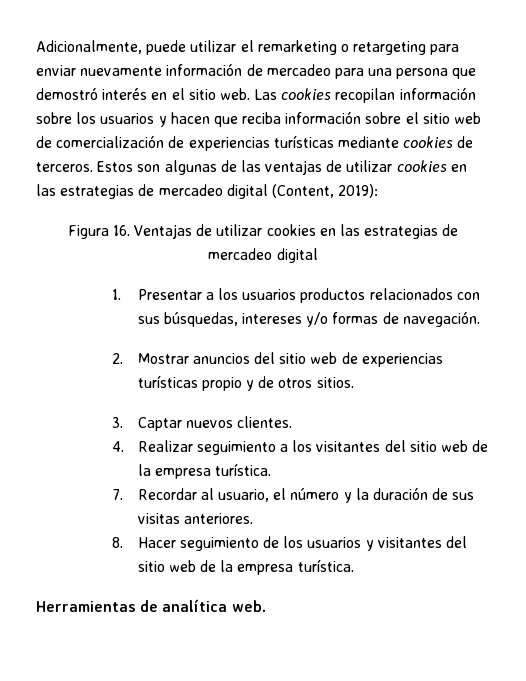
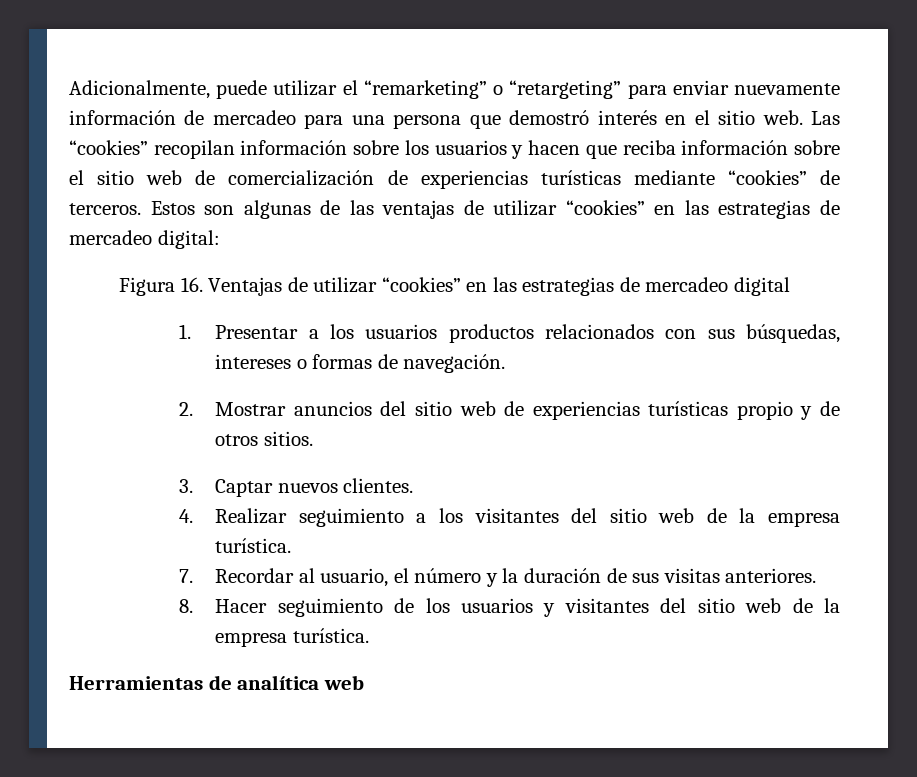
- Adicionalmente, puede utilizar el remarketing o retargeting para enviar nuevamente información de mercadeo para una persona que demostró interés en el sitio web.
+ Adicionalmente, puede utilizar el “remarketing” o “retargeting” para enviar nuevamente información de mercadeo para una persona que demostró interés en el sitio web.
- Las cookies recopilan información sobre los usuarios y hacen que reciba información sobre el sitio web de comercialización de experiencias turísticas mediante cookies de terceros.
+ Las “cookies” recopilan información sobre los usuarios y hacen que reciba información sobre el sitio web de comercialización de experiencias turísticas mediante “cookies” de terceros.
- Estos son algunas de las ventajas de utilizar cookies en las estrategias de mercadeo digital (Content, 2019):
+ Estos son algunas de las ventajas de utilizar “cookies” en las estrategias de mercadeo digital:
- Figura 16. Ventajas de utilizar cookies en las estrategias de mercadeo digital
+ Figura 16. Ventajas de utilizar “cookies” en las estrategias de mercadeo digital
- 1. Presentar a los usuarios productos relacionados con sus búsquedas, intereses y/o formas de navegación.
+ 1. Presentar a los usuarios productos relacionados con sus búsquedas, intereses o formas de navegación.
- Herramientas de analítica web.
+ Herramientas de analítica web

